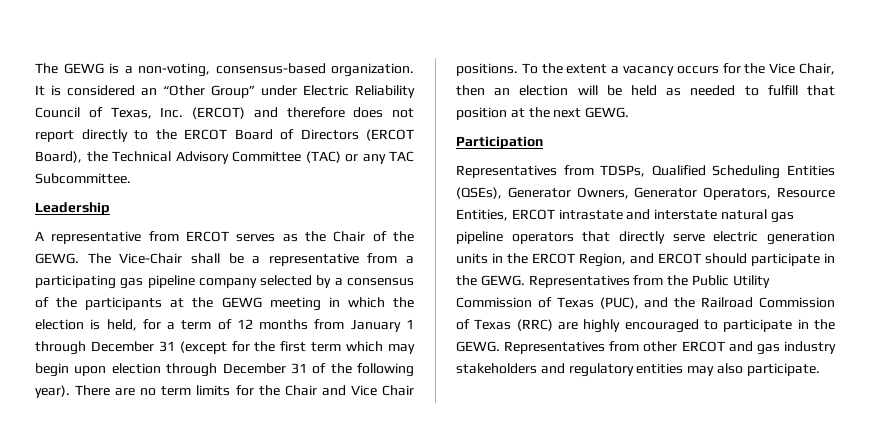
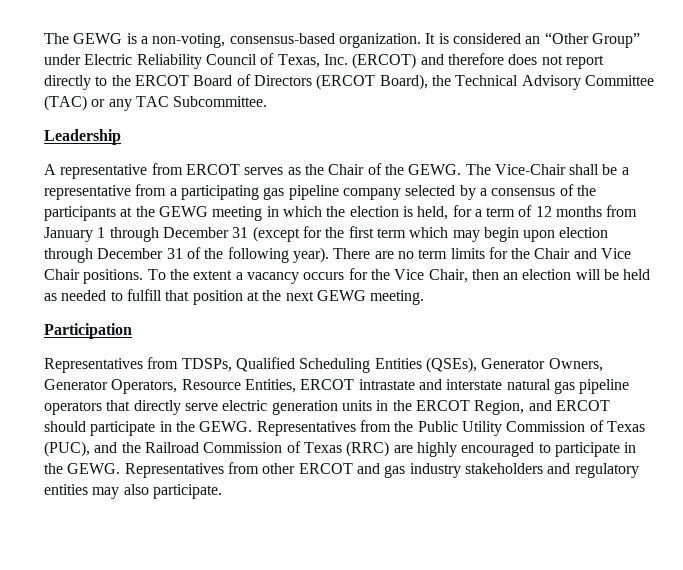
- To the extent a vacancy occurs for the Vice Chair, then an election will be held as needed to fulfill that position at the next GEWG.
+ To the extent a vacancy occurs for the Vice Chair, then an election will be held as needed to fulfill that position at the next GEWG meeting.

